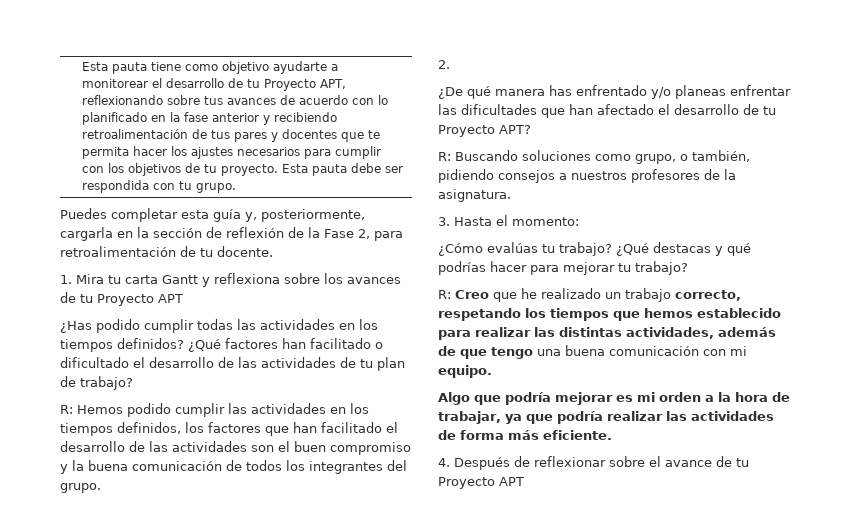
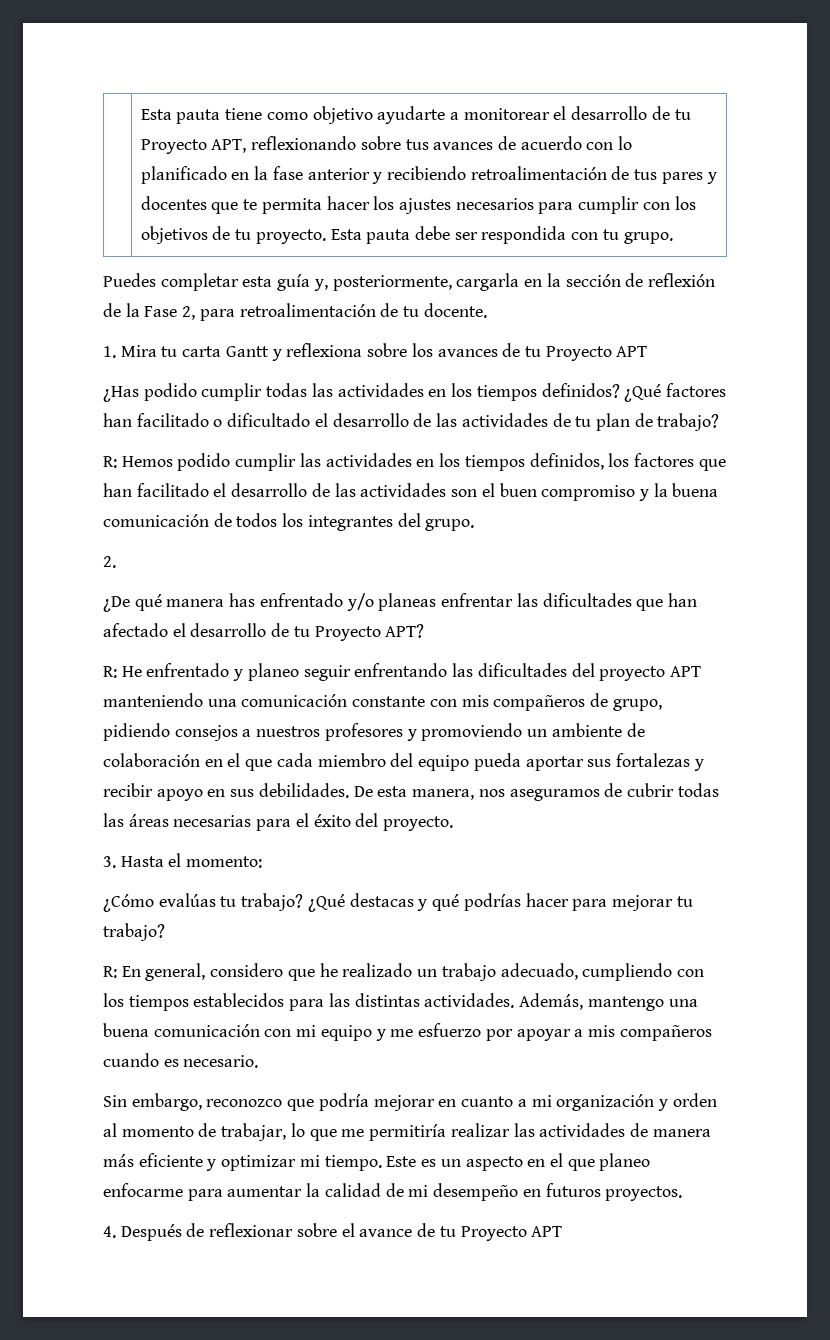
- R: Buscando soluciones como grupo, o también, pidiendo consejos a nuestros profesores de la asignatura.
+ R: He enfrentado y planeo seguir enfrentando las dificultades del proyecto APT manteniendo una comunicación constante con mis compañeros de grupo, pidiendo consejos a nuestros profesores y promoviendo un ambiente de colaboración en el que cada miembro del equipo pueda aportar sus fortalezas y recibir apoyo en sus debilidades. De esta manera, nos aseguramos de cubrir todas las áreas necesarias para el éxito del proyecto.
- R: Creo que he realizado un trabajo correcto, respetando los tiempos que hemos establecido para realizar las distintas actividades, además de que tengo una buena comunicación con mi equipo.
- Algo que podría mejorar es mi orden a la hora de trabajar, ya que podría realizar las actividades de forma más eficiente.
+ R: En general, considero que he realizado un trabajo adecuado, cumpliendo con los tiempos establecidos para las distintas actividades. Además, mantengo una buena comunicación con mi equipo y me esfuerzo por apoyar a mis compañeros cuando es necesario.
+ Sin embargo, reconozco que podría mejorar en cuanto a mi organización y orden al momento de trabajar, lo que me permitiría realizar las actividades de manera más eficiente y optimizar mi tiempo. Este es un aspecto en el que planeo enfocarme para aumentar la calidad de mi desempeño en futuros proyectos.

